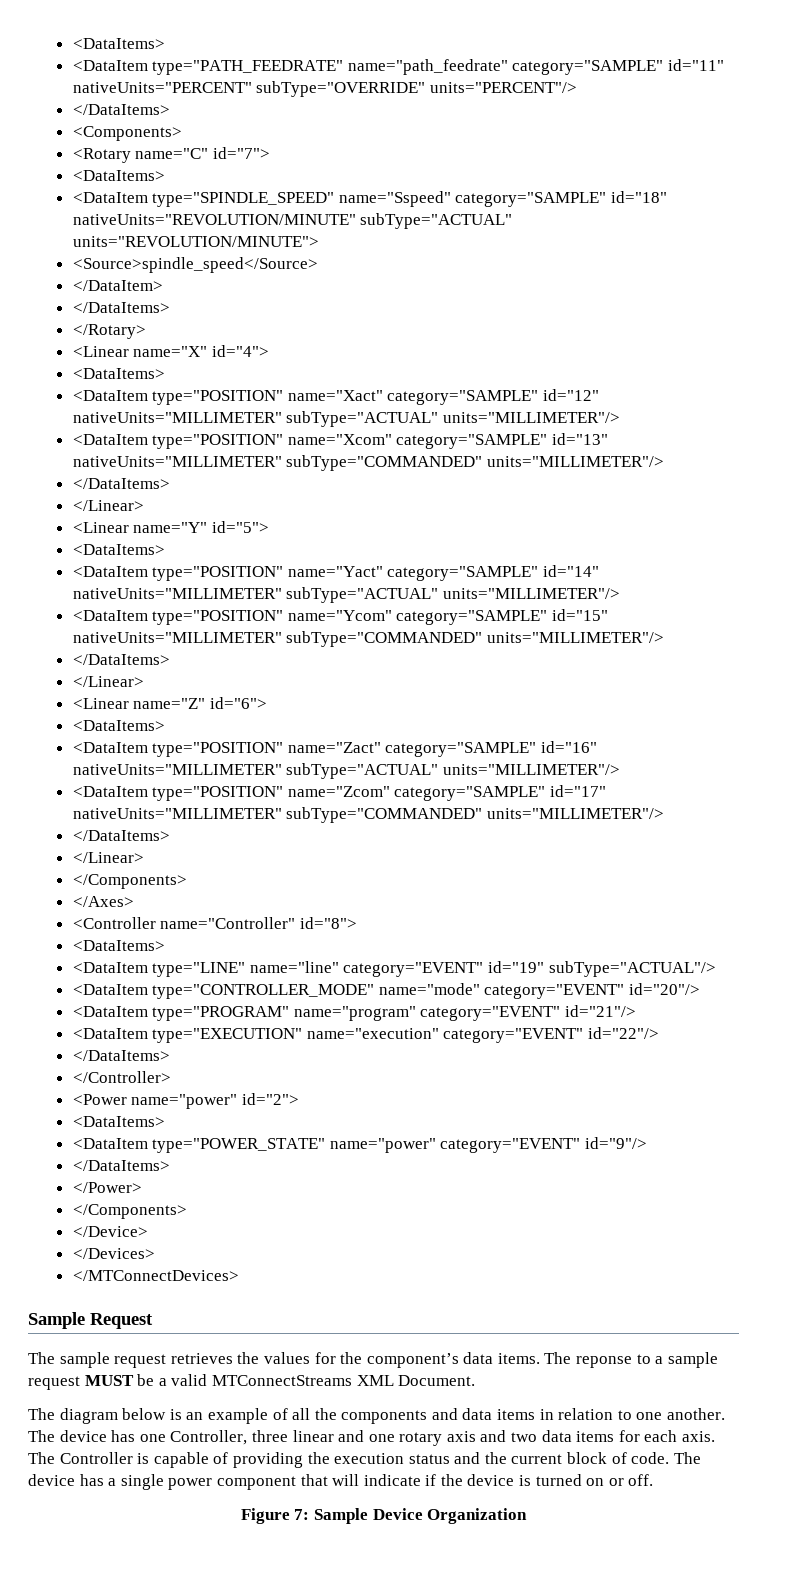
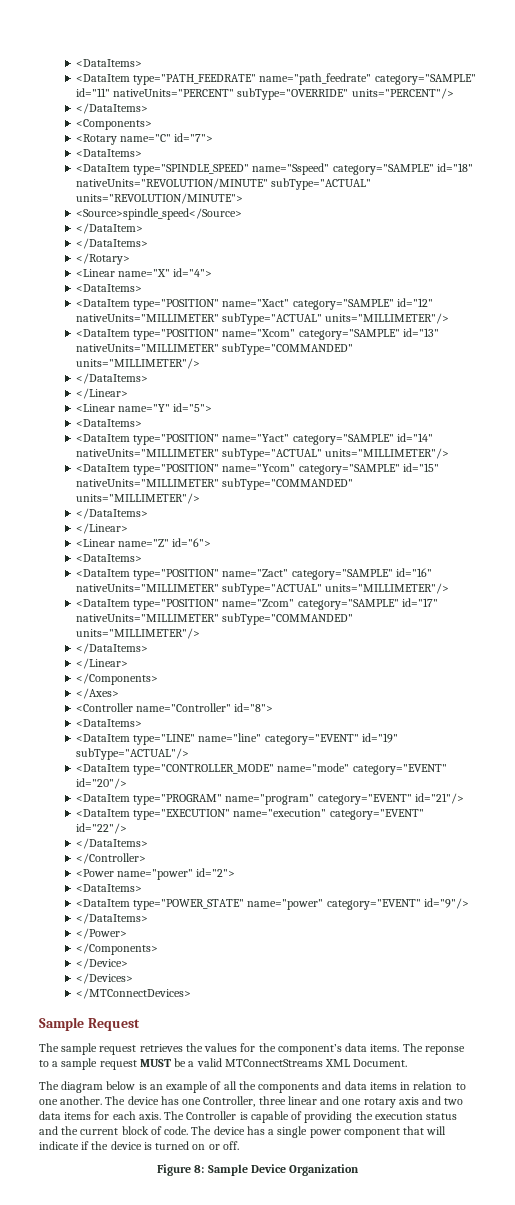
- Figure 7: Sample Device Organization
+ Figure 8: Sample Device Organization

